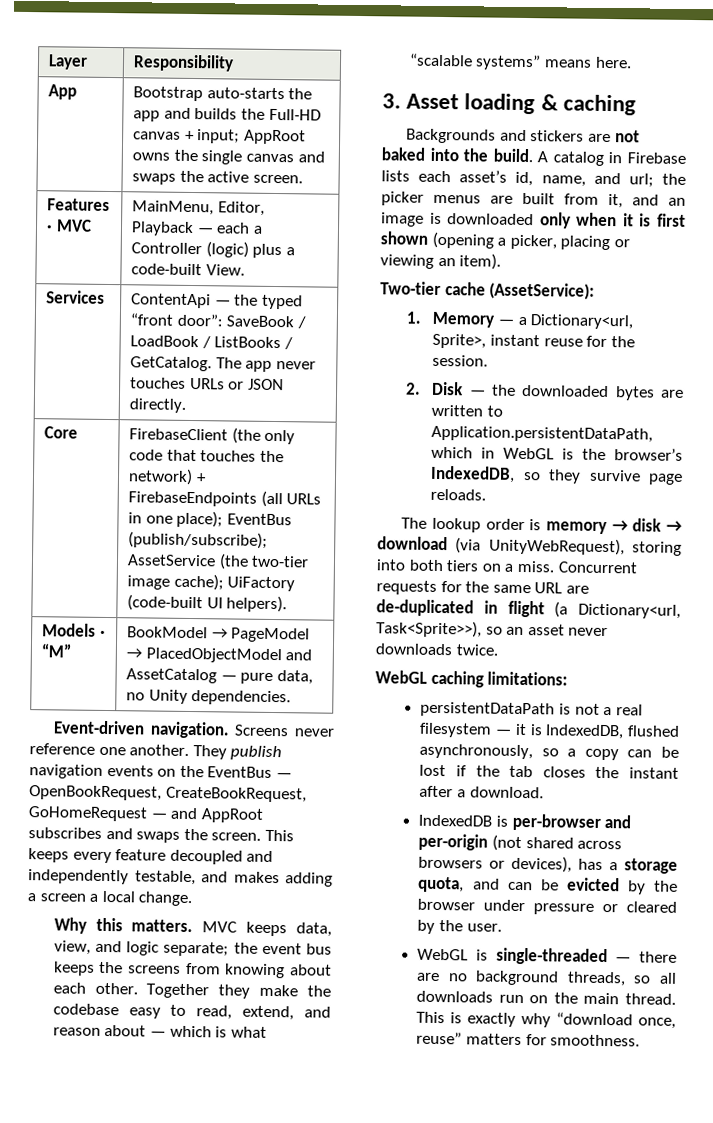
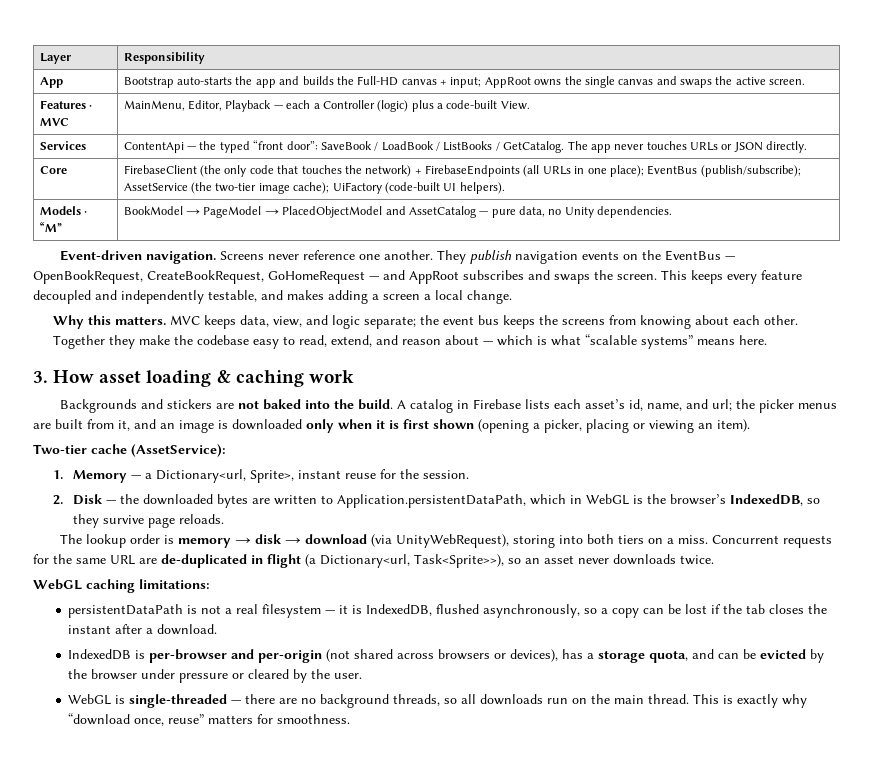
- 3. Asset loading & caching
+ 3. How asset loading & caching work

